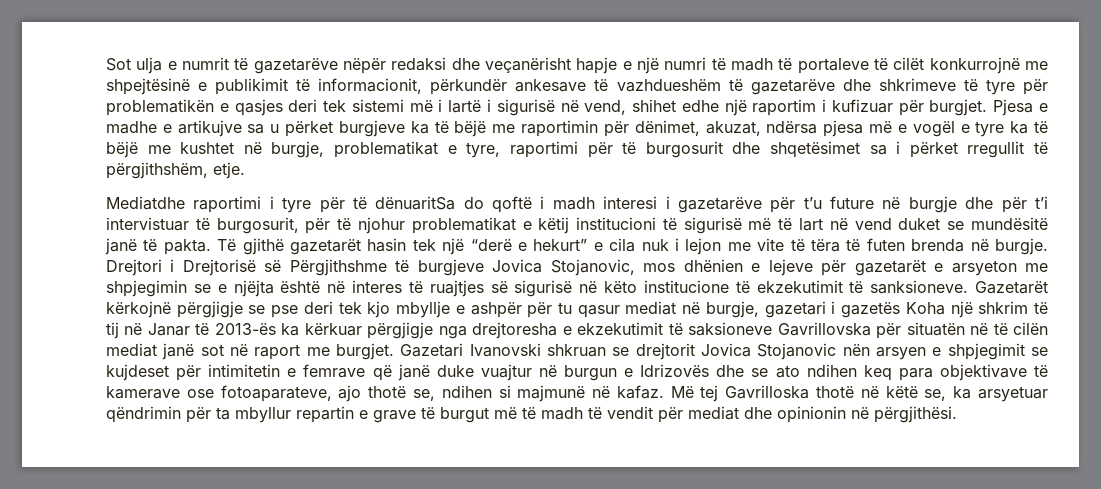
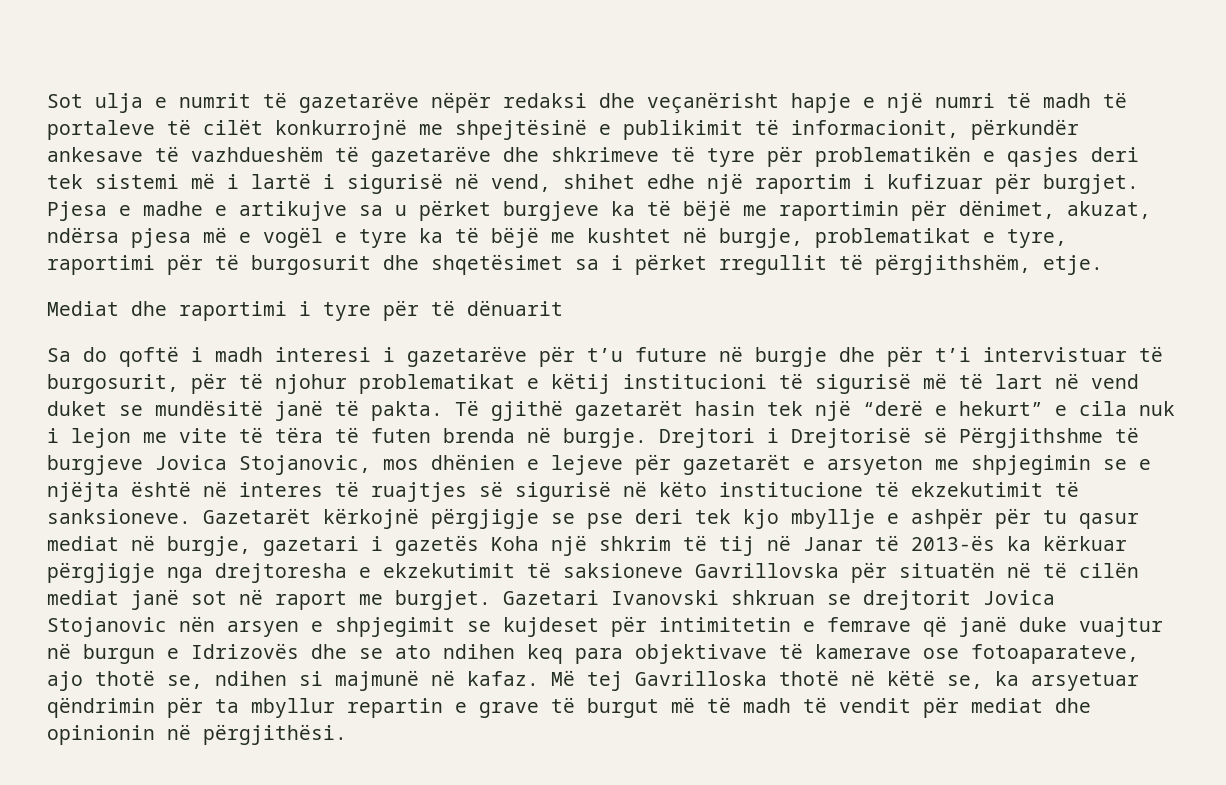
- Mediatdhe raportimi i tyre për të dënuaritSa do qoftë i madh interesi i gazetarëve për t’u future në burgje dhe për t’i intervistuar të burgosurit, për të njohur problematikat e këtij institucioni të sigurisë më të lart në vend duket se mundësitë janë të pakta.
+ Mediat dhe raportimi i tyre për të dënuarit
+ Sa do qoftë i madh interesi i gazetarëve për t’u future në burgje dhe për t’i intervistuar të burgosurit, për të njohur problematikat e këtij institucioni të sigurisë më të lart në vend duket se mundësitë janë të pakta.

